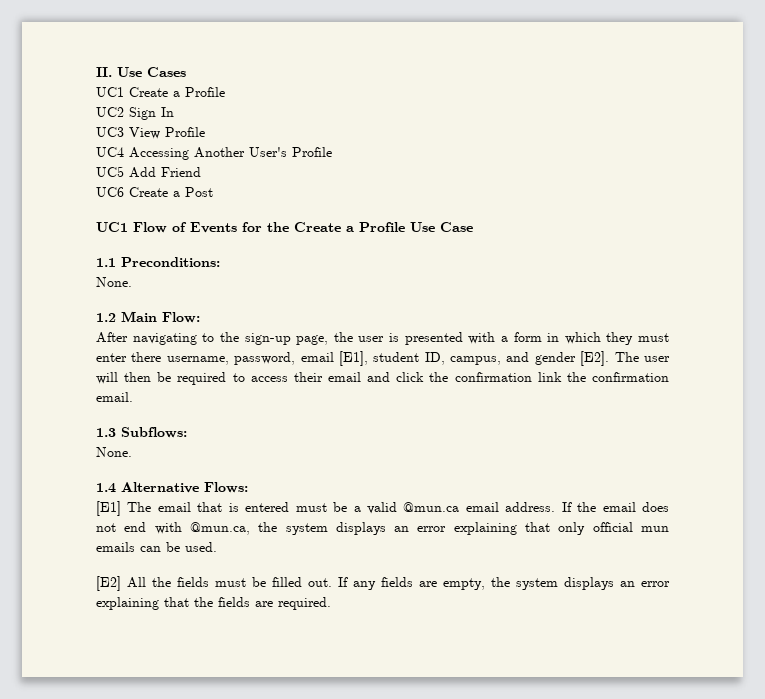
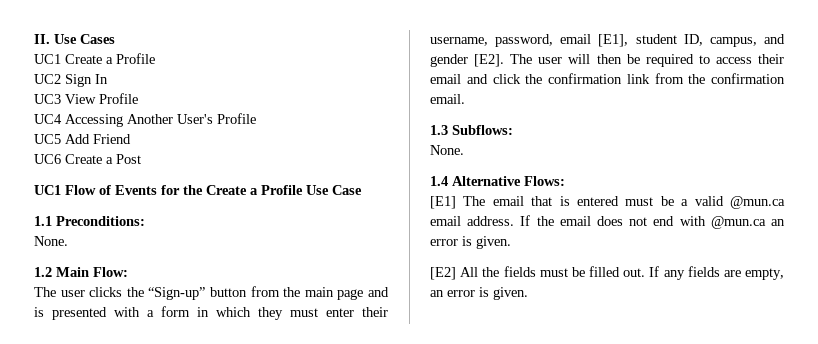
- After navigating to the sign-up page, the user is presented with a form in which they must enter there username, password, email [E1], student ID, campus, and gender [E2]. The user will then be required to access their email and click the confirmation link the confirmation email.
+ The user clicks the “Sign-up” button from the main page and is presented with a form in which they must enter their username, password, email [E1], student ID, campus, and gender [E2]. The user will then be required to access their email and click the confirmation link from the confirmation email.
- If the email does not end with @mun.ca, the system displays an error explaining that only official mun emails can be used.
+ If the email does not end with @mun.ca an error is given.
- If any fields are empty, the system displays an error explaining that the fields are required.
+ If any fields are empty, an error is given.

